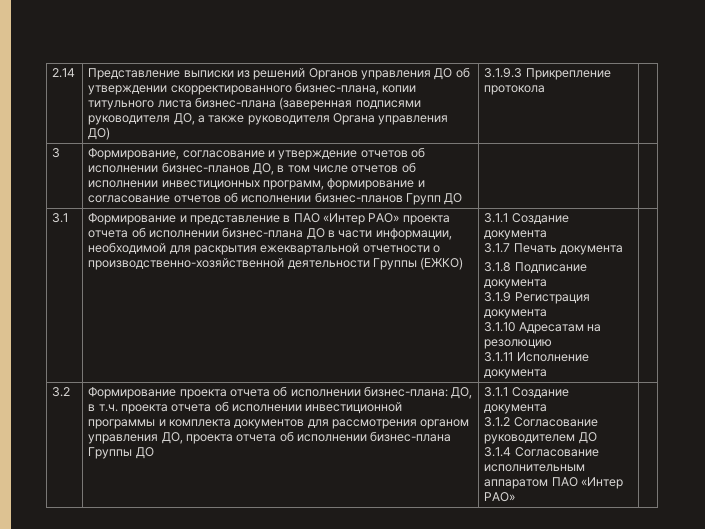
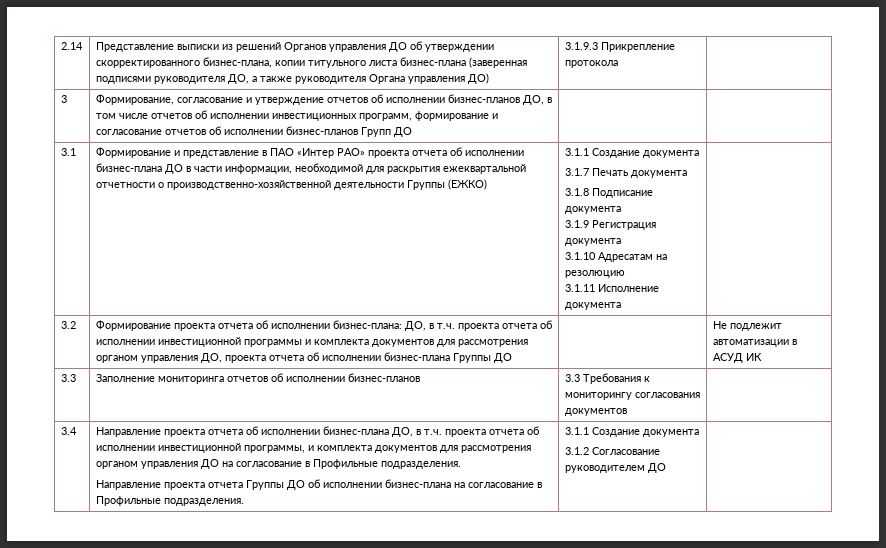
+ Не подлежит автоматизации в АСУД ИК
+ 3.3 | Заполнение мониторинга отчетов об исполнении бизнес-планов | 3.3 Требования к мониторингу согласования документов |
+ 3.4 | Направление проекта отчета об исполнении бизнес-плана ДО, в т.ч. проекта отчета об исполнении инвестиционной программы, и комплекта документов для рассмотрения органом управления ДО на согласование в Профильные подразделения.
+ Направление проекта отчета Группы ДО об исполнении бизнес-плана на согласование в Профильные подразделения.
- 3.1.4 Согласование исполнительным аппаратом ПАО «Интер РАО»

